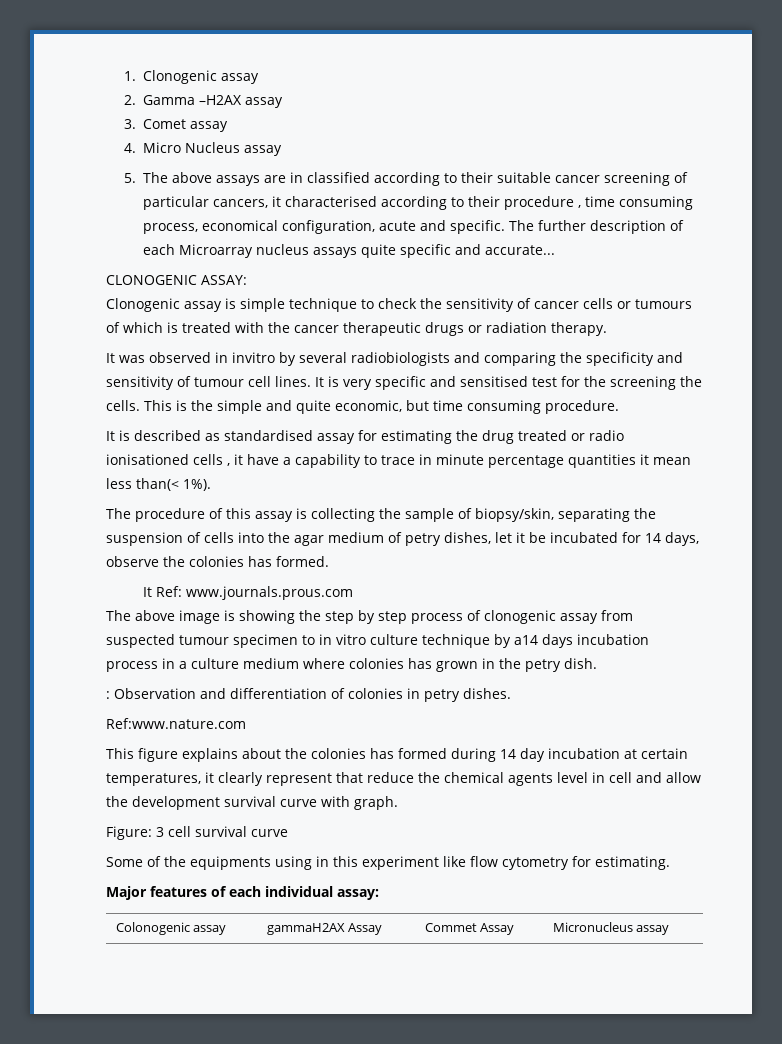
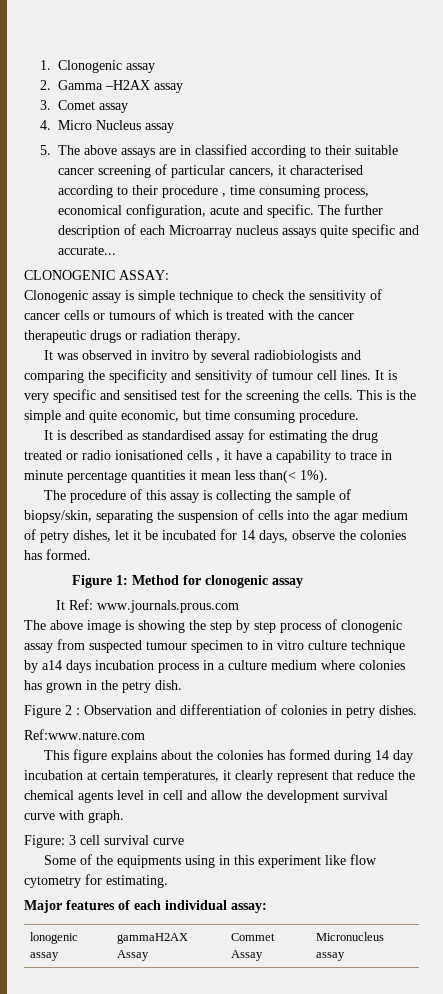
+ Figure 1: Method for clonogenic assay
- : Observation and differentiation of colonies in petry dishes.
+ Figure 2 : Observation and differentiation of colonies in petry dishes.
- Colonogenic assay | gammaH2AX Assay | Commet Assay | Micronucleus assay
+ lonogenic assay | gammaH2AX Assay | Commet Assay | Micronucleus assay

